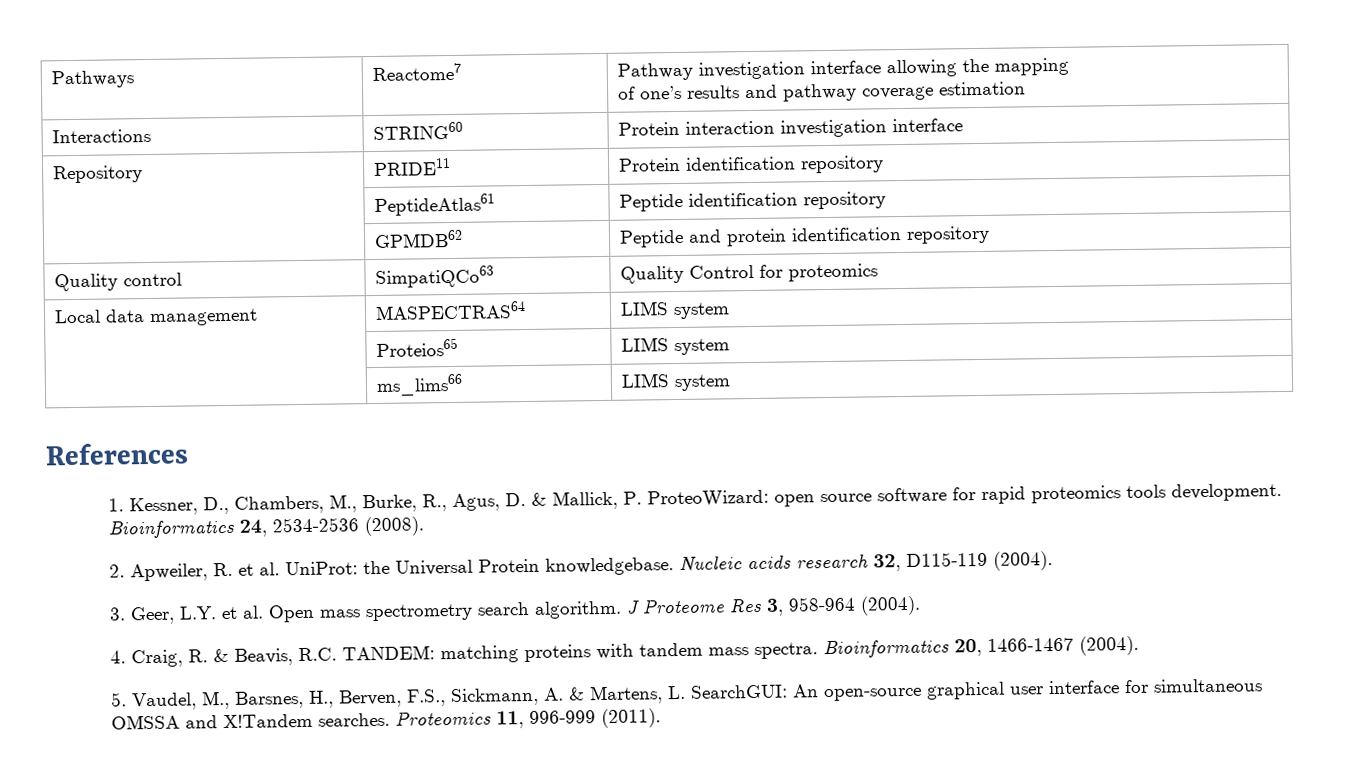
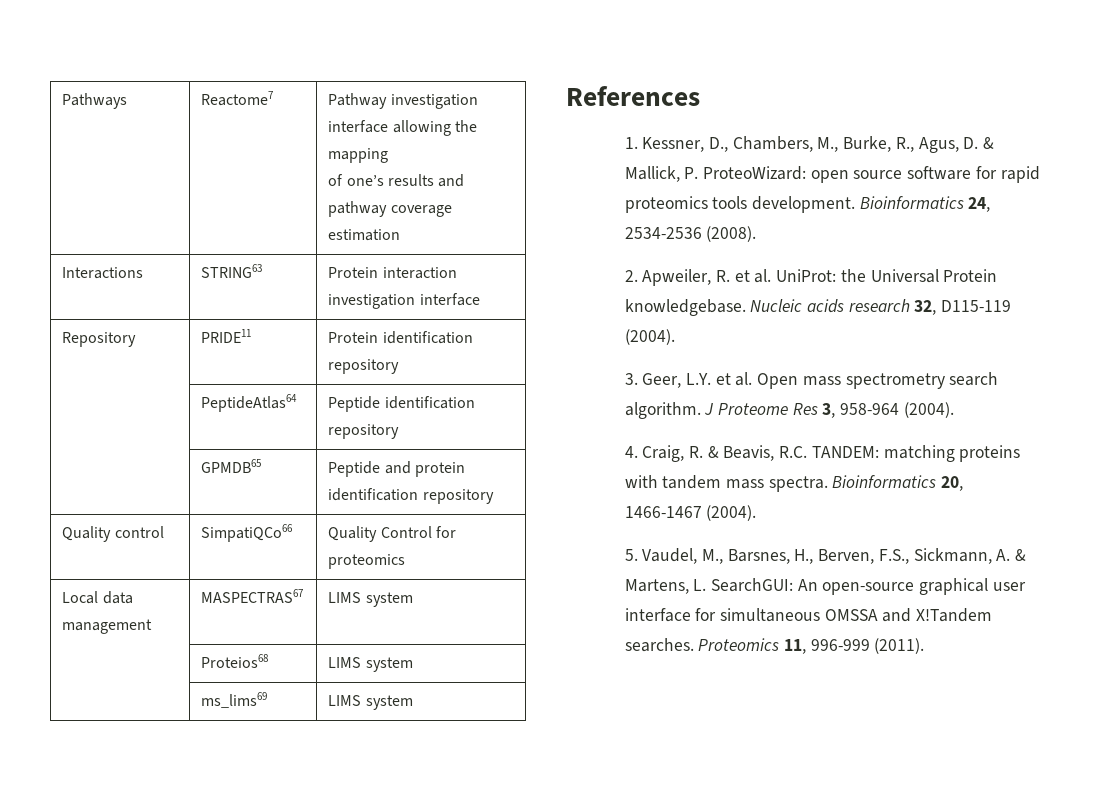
- Interactions | STRING60 | Protein interaction investigation interface
+ Interactions | STRING63 | Protein interaction investigation interface
- | PeptideAtlas61 | Peptide identification repository
+ | PeptideAtlas64 | Peptide identification repository
- | GPMDB62 | Peptide and protein identification repository
+ | GPMDB65 | Peptide and protein identification repository
- Quality control | SimpatiQCo63 | Quality Control for proteomics
+ Quality control | SimpatiQCo66 | Quality Control for proteomics
- Local data management | MASPECTRAS64 | LIMS system
- | Proteios65 | LIMS system
- | ms_lims66 | LIMS system
+ Local data management | MASPECTRAS67 | LIMS system
+ | Proteios68 | LIMS system
+ | ms_lims69 | LIMS system

